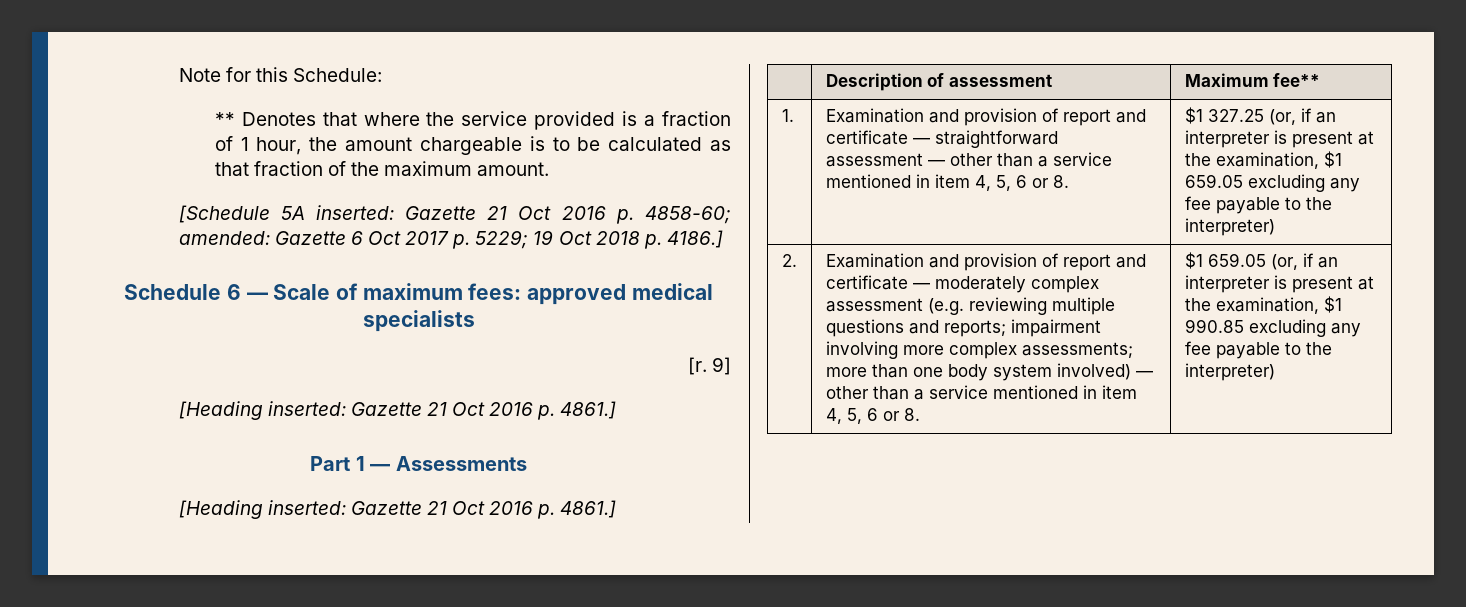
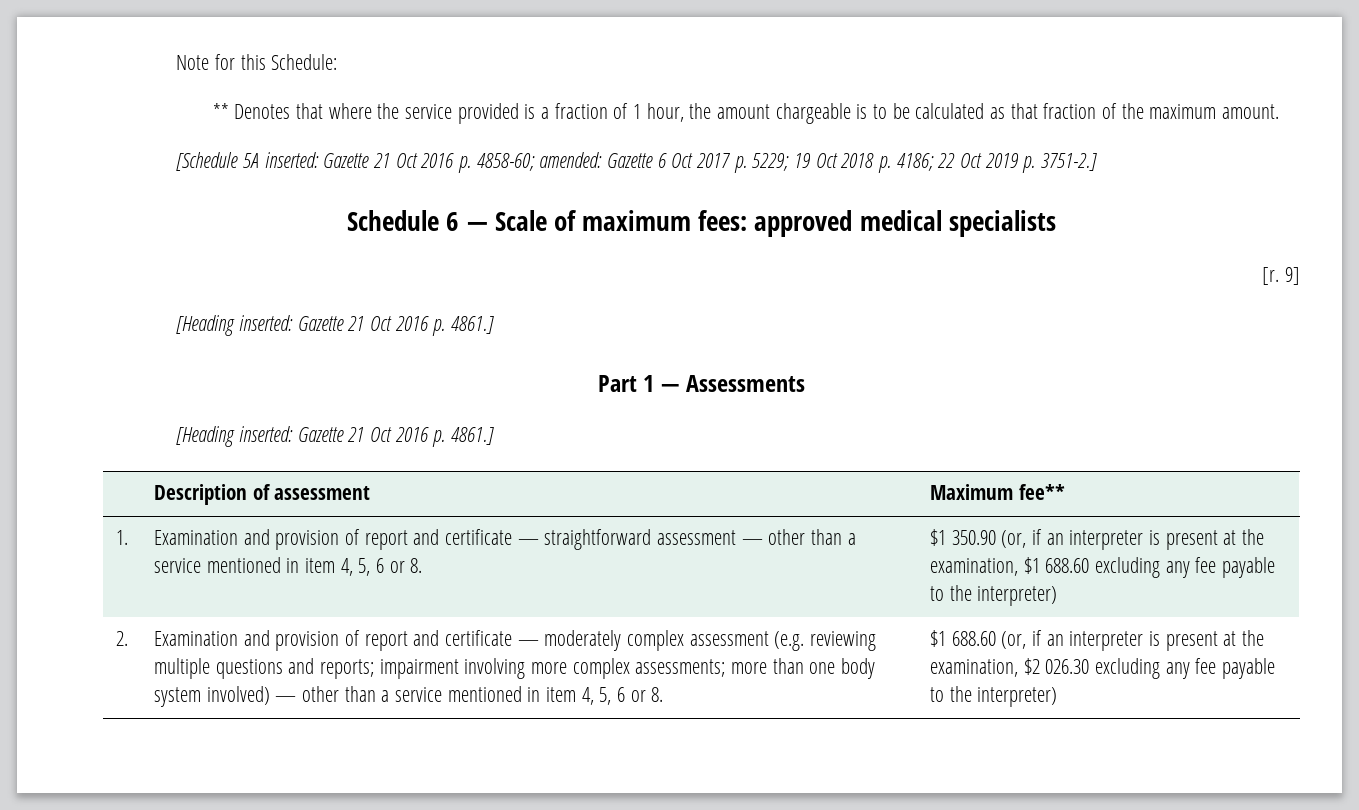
- [Schedule 5A inserted: Gazette 21 Oct 2016 p. 4858-60; amended: Gazette 6 Oct 2017 p. 5229; 19 Oct 2018 p. 4186.]
+ [Schedule 5A inserted: Gazette 21 Oct 2016 p. 4858-60; amended: Gazette 6 Oct 2017 p. 5229; 19 Oct 2018 p. 4186; 22 Oct 2019 p. 3751-2.]
- $1 327.25 (or, if an interpreter is present at the examination, $1 659.05 excluding any fee payable to the interpreter)
+ $1 350.90 (or, if an interpreter is present at the examination, $1 688.60 excluding any fee payable to the interpreter)
- $1 659.05 (or, if an interpreter is present at the examination, $1 990.85 excluding any fee payable to the interpreter)
+ $1 688.60 (or, if an interpreter is present at the examination, $2 026.30 excluding any fee payable to the interpreter)

